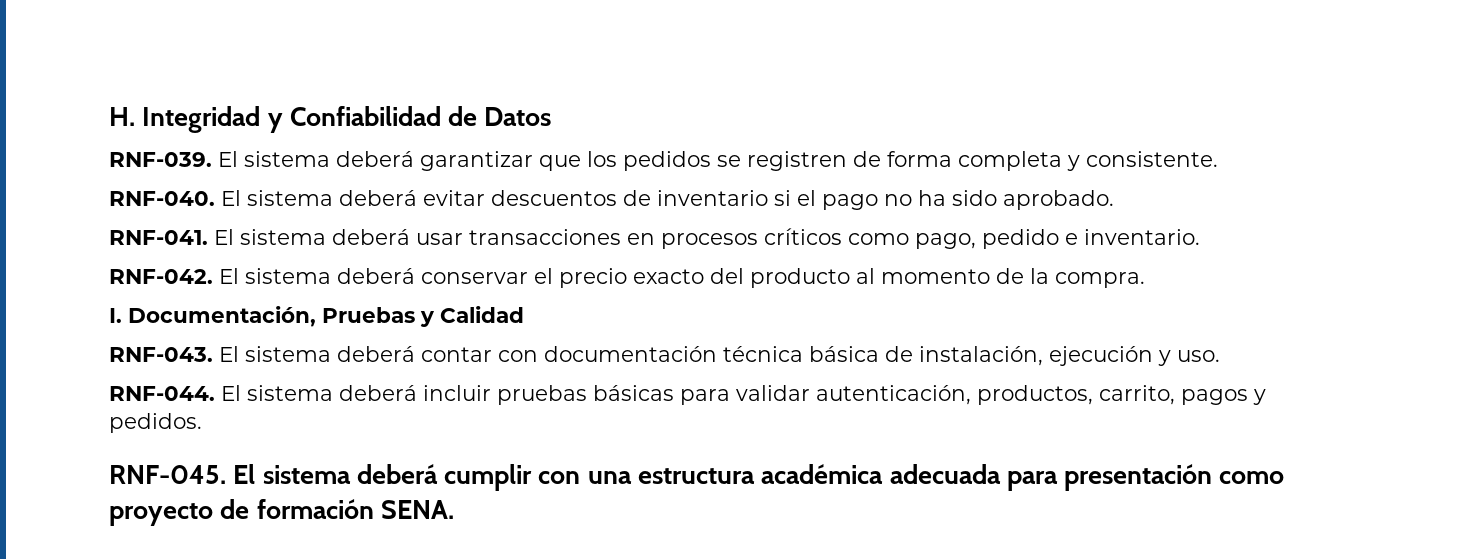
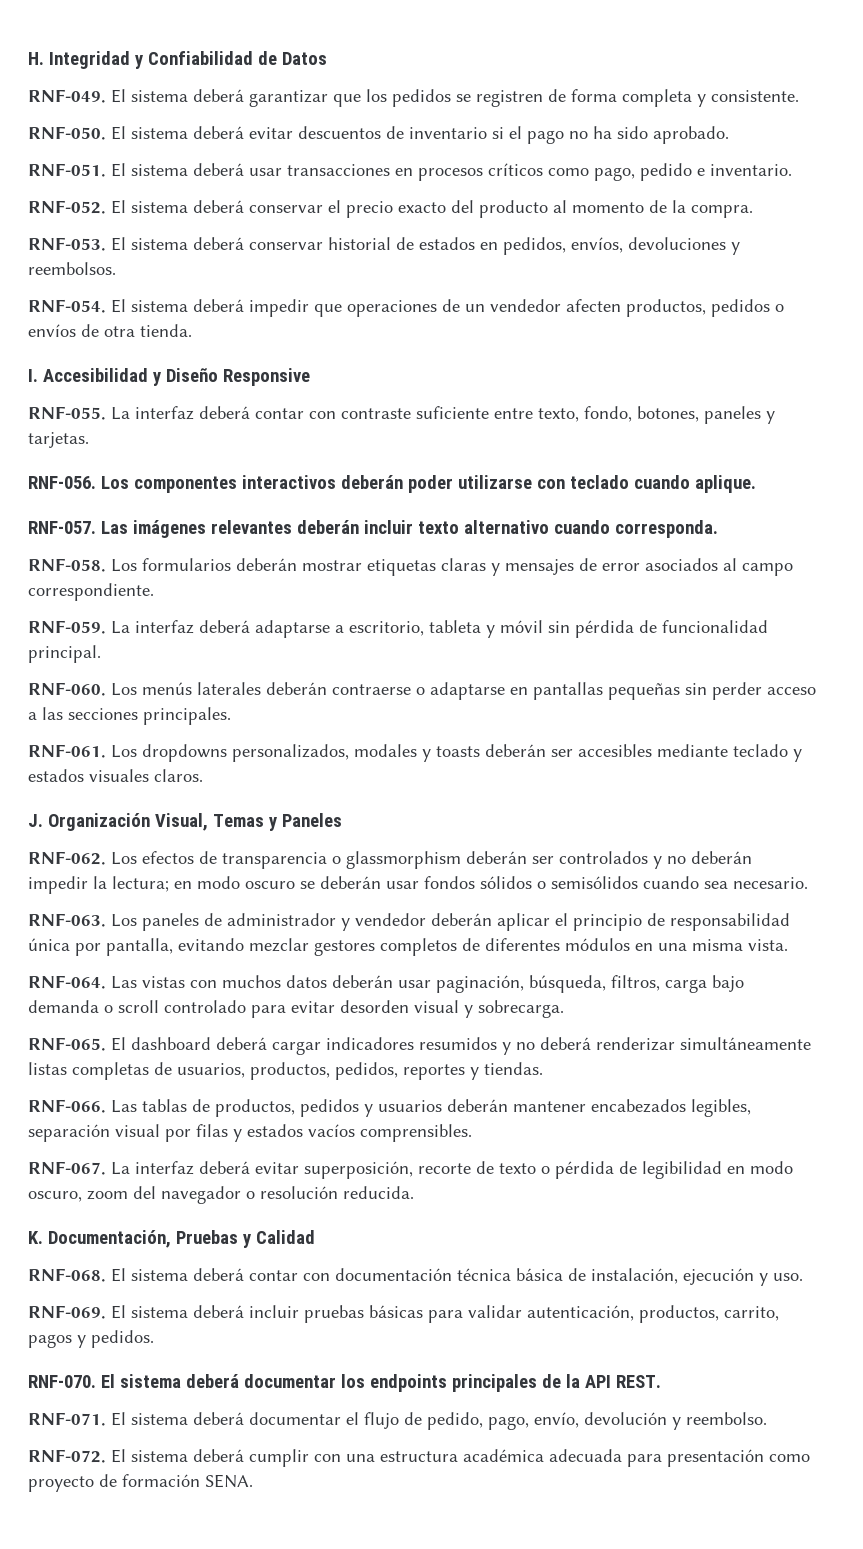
- RNF-039.
+ RNF-049.
- RNF-040.
+ RNF-050.
- RNF-041.
+ RNF-051.
- RNF-042.
+ RNF-052.
- I. Documentación, Pruebas y Calidad
+ RNF-053. El sistema deberá conservar historial de estados en pedidos, envíos, devoluciones y reembolsos.
+ RNF-054. El sistema deberá impedir que operaciones de un vendedor afecten productos, pedidos o envíos de otra tienda.
+ I. Accesibilidad y Diseño Responsive
+ RNF-055. La interfaz deberá contar con contraste suficiente entre texto, fondo, botones, paneles y tarjetas.
+ RNF-056. Los componentes interactivos deberán poder utilizarse con teclado cuando aplique.
+ RNF-057. Las imágenes relevantes deberán incluir texto alternativo cuando corresponda.
+ RNF-058. Los formularios deberán mostrar etiquetas claras y mensajes de error asociados al campo correspondiente.
+ RNF-059. La interfaz deberá adaptarse a escritorio, tableta y móvil sin pérdida de funcionalidad principal.
+ RNF-060. Los menús laterales deberán contraerse o adaptarse en pantallas pequeñas sin perder acceso a las secciones principales.
+ RNF-061. Los dropdowns personalizados, modales y toasts deberán ser accesibles mediante teclado y estados visuales claros.
+ J. Organización Visual, Temas y Paneles
+ RNF-062. Los efectos de transparencia o glassmorphism deberán ser controlados y no deberán impedir la lectura; en modo oscuro se deberán usar fondos sólidos o semisólidos cuando sea necesario.
+ RNF-063. Los paneles de administrador y vendedor deberán aplicar el principio de responsabilidad única por pantalla, evitando mezclar gestores completos de diferentes módulos en una misma vista.
+ RNF-064. Las vistas con muchos datos deberán usar paginación, búsqueda, filtros, carga bajo demanda o scroll controlado para evitar desorden visual y sobrecarga.
+ RNF-065. El dashboard deberá cargar indicadores resumidos y no deberá renderizar simultáneamente listas completas de usuarios, productos, pedidos, reportes y tiendas.
+ RNF-066. Las tablas de productos, pedidos y usuarios deberán mantener encabezados legibles, separación visual por filas y estados vacíos comprensibles.
+ RNF-067. La interfaz deberá evitar superposición, recorte de texto o pérdida de legibilidad en modo oscuro, zoom del navegador o resolución reducida.
+ K. Documentación, Pruebas y Calidad
- RNF-043.
+ RNF-068.
- RNF-044.
+ RNF-069.
- RNF-045.
+ RNF-070. El sistema deberá documentar los endpoints principales de la API REST.
+ RNF-071. El sistema deberá documentar el flujo de pedido, pago, envío, devolución y reembolso.
+ RNF-072.

